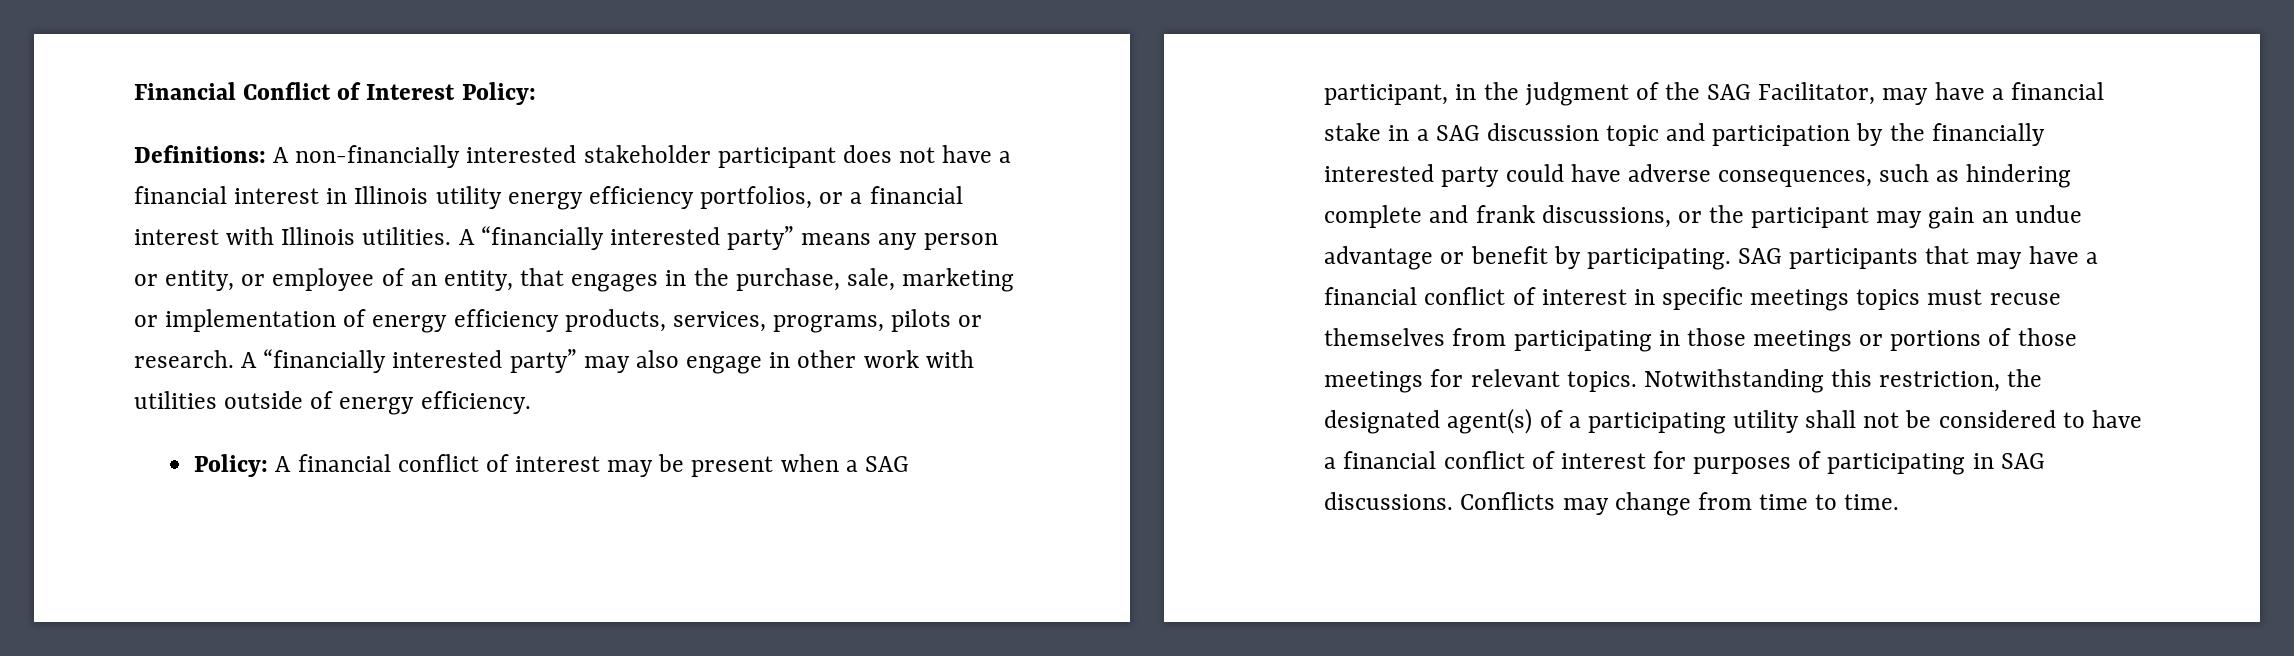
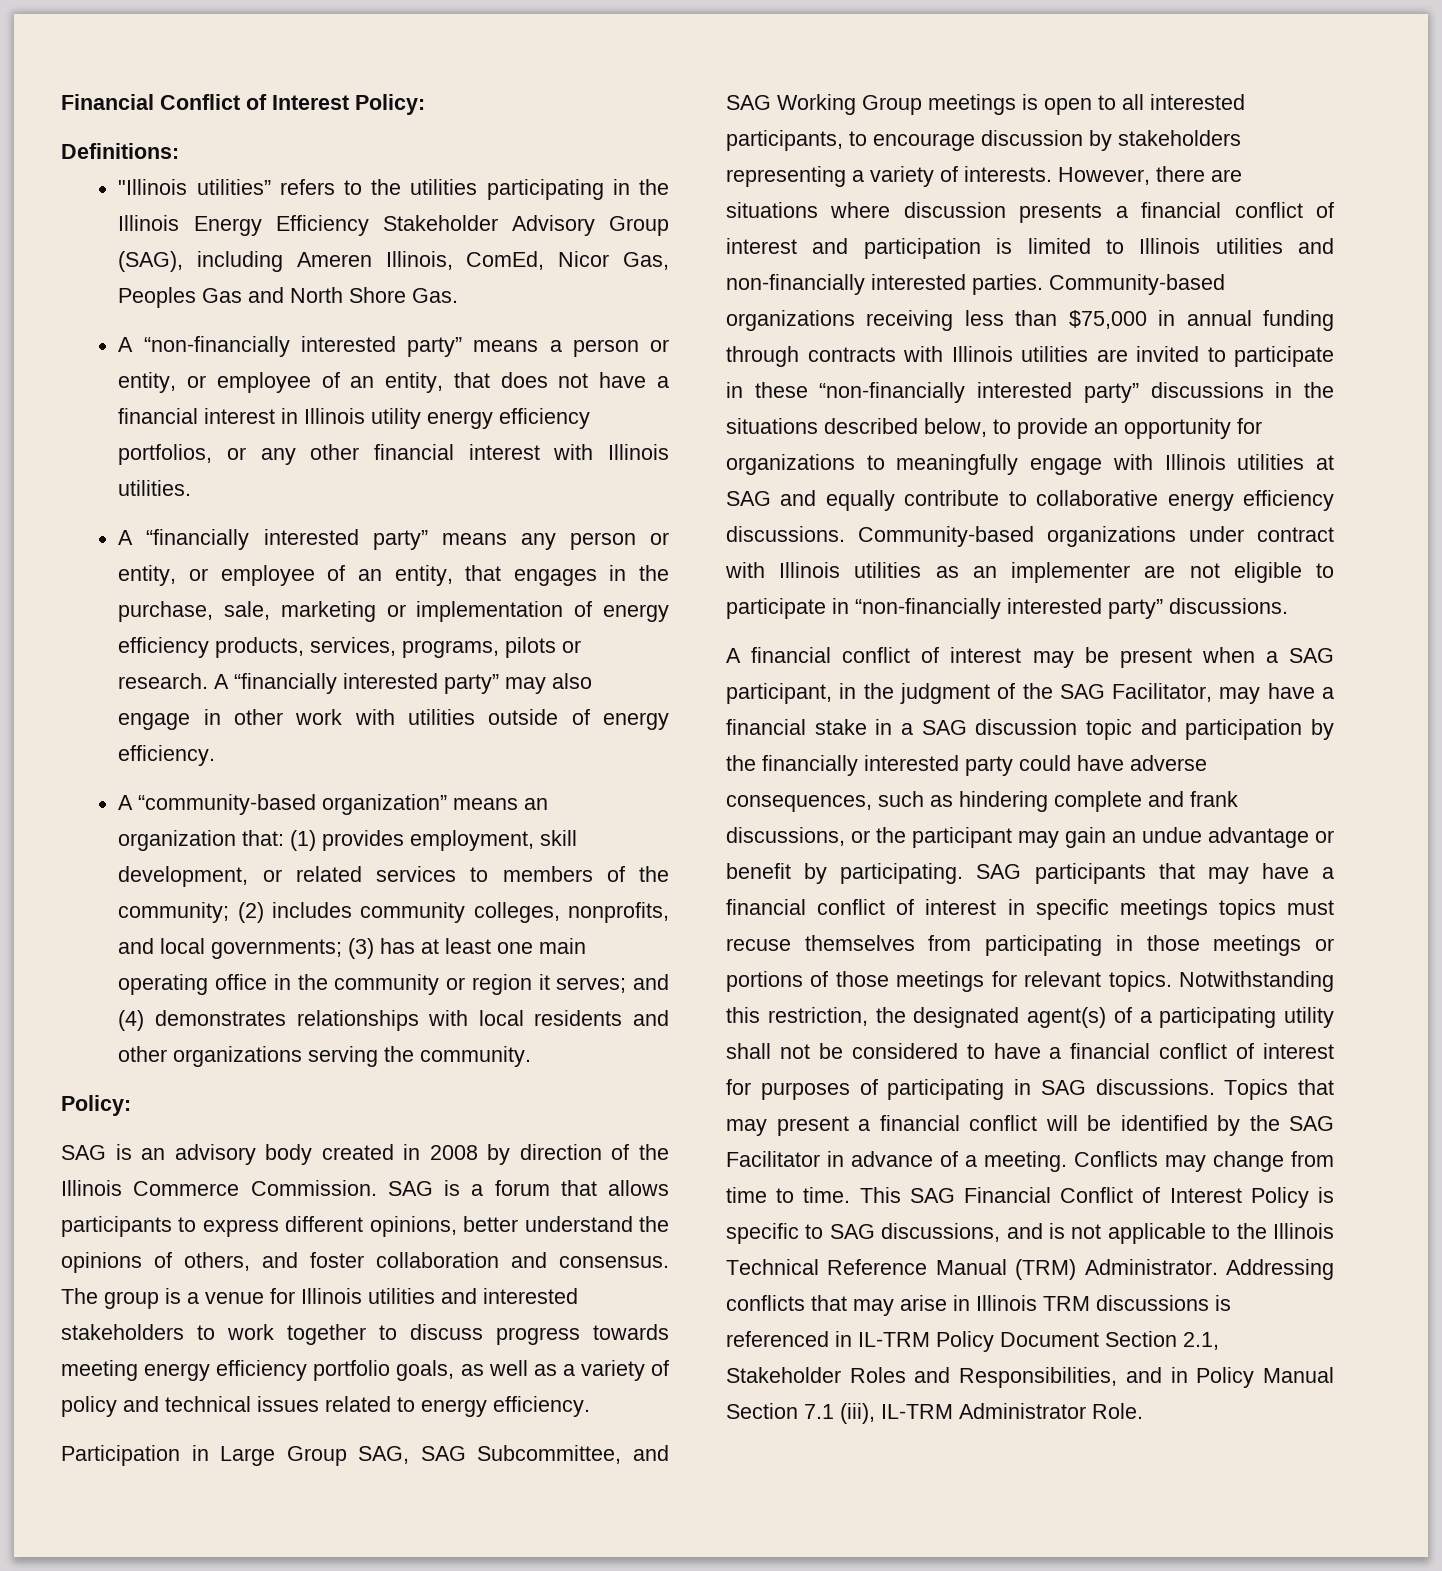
- Definitions: A non-financially interested stakeholder participant does not have a financial interest in Illinois utility energy efficiency portfolios, or a financial interest with Illinois utilities. A “financially interested party” means any person or entity, or employee of an entity, that engages in the purchase, sale, marketing or implementation of energy efficiency products, services, programs, pilots or research.
+ Definitions:
+ "Illinois utilities” refers to the utilities participating in the Illinois Energy Efficiency Stakeholder Advisory Group (SAG), including Ameren Illinois, ComEd, Nicor Gas, Peoples Gas and North Shore Gas.
+ A “non-financially interested party” means a person or entity, or employee of an entity, that does not have a financial interest in Illinois utility energy efficiency portfolios, or any other financial interest with Illinois utilities.
+ A “financially interested party” means any person or entity, or employee of an entity, that engages in the purchase, sale, marketing or implementation of energy efficiency products, services, programs, pilots or research.
- Policy: A financial conflict of interest may be present when a SAG participant, in the judgment of the SAG Facilitator, may have a financial stake in a SAG discussion topic and participation by the financially interested party could have adverse consequences, such as hindering complete and frank discussions, or the participant may gain an undue advantage or benefit by participating.
+ A “community-based organization” means an organization that: (1) provides employment, skill development, or related services to members of the community; (2) includes community colleges, nonprofits, and local governments; (3) has at least one main operating office in the community or region it serves; and (4) demonstrates relationships with local residents and other organizations serving the community.
+ Policy:
+ SAG is an advisory body created in 2008 by direction of the Illinois Commerce Commission. SAG is a forum that allows participants to express different opinions, better understand the opinions of others, and foster collaboration and consensus. The group is a venue for Illinois utilities and interested stakeholders to work together to discuss progress towards meeting energy efficiency portfolio goals, as well as a variety of policy and technical issues related to energy efficiency.
+ Participation in Large Group SAG, SAG Subcommittee, and SAG Working Group meetings is open to all interested participants, to encourage discussion by stakeholders representing a variety of interests. However, there are situations where discussion presents a financial conflict of interest and participation is limited to Illinois utilities and non-financially interested parties. Community-based organizations receiving less than $75,000 in annual funding through contracts with Illinois utilities are invited to participate in these “non-financially interested party” discussions in the situations described below, to provide an opportunity for organizations to meaningfully engage with Illinois utilities at SAG and equally contribute to collaborative energy efficiency discussions. Community-based organizations under contract with Illinois utilities as an implementer are not eligible to participate in “non-financially interested party” discussions.
+ A financial conflict of interest may be present when a SAG participant, in the judgment of the SAG Facilitator, may have a financial stake in a SAG discussion topic and participation by the financially interested party could have adverse consequences, such as hindering complete and frank discussions, or the participant may gain an undue advantage or benefit by participating.
+ Topics that may present a financial conflict will be identified by the SAG Facilitator in advance of a meeting.
+ This SAG Financial Conflict of Interest Policy is specific to SAG discussions, and is not applicable to the Illinois Technical Reference Manual (TRM) Administrator. Addressing conflicts that may arise in Illinois TRM discussions is referenced in IL-TRM Policy Document Section 2.1, Stakeholder Roles and Responsibilities, and in Policy Manual Section 7.1 (iii), IL-TRM Administrator Role.

